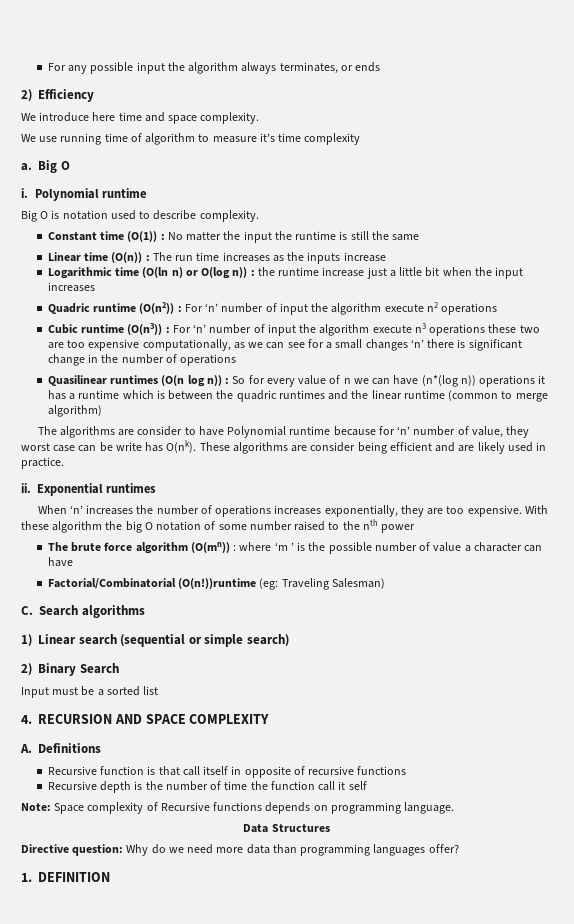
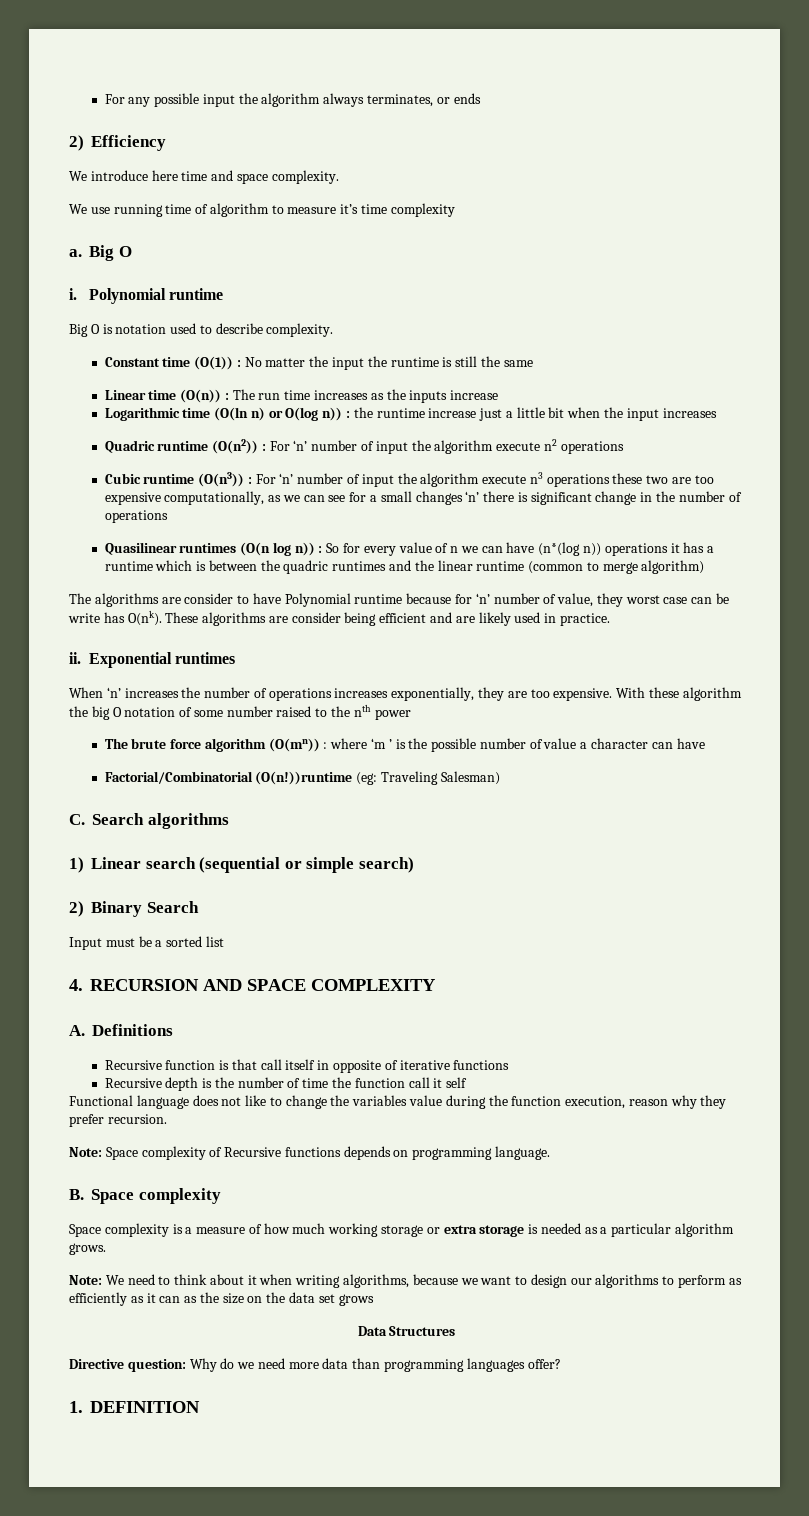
- Recursive function is that call itself in opposite of recursive functions
+ Recursive function is that call itself in opposite of iterative functions
+ Functional language does not like to change the variables value during the function execution, reason why they prefer recursion.
+ B. Space complexity
+ Space complexity is a measure of how much working storage or extra storage is needed as a particular algorithm grows.
+ Note: We need to think about it when writing algorithms, because we want to design our algorithms to perform as efficiently as it can as the size on the data set grows

